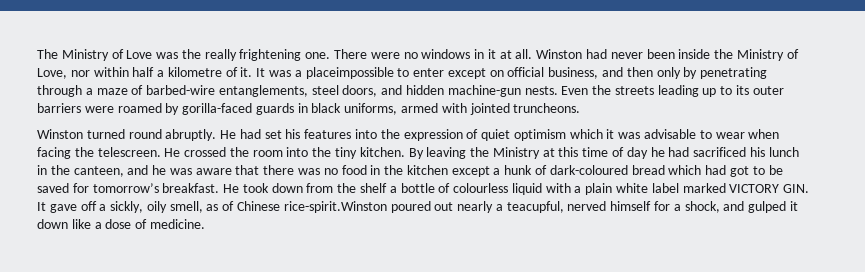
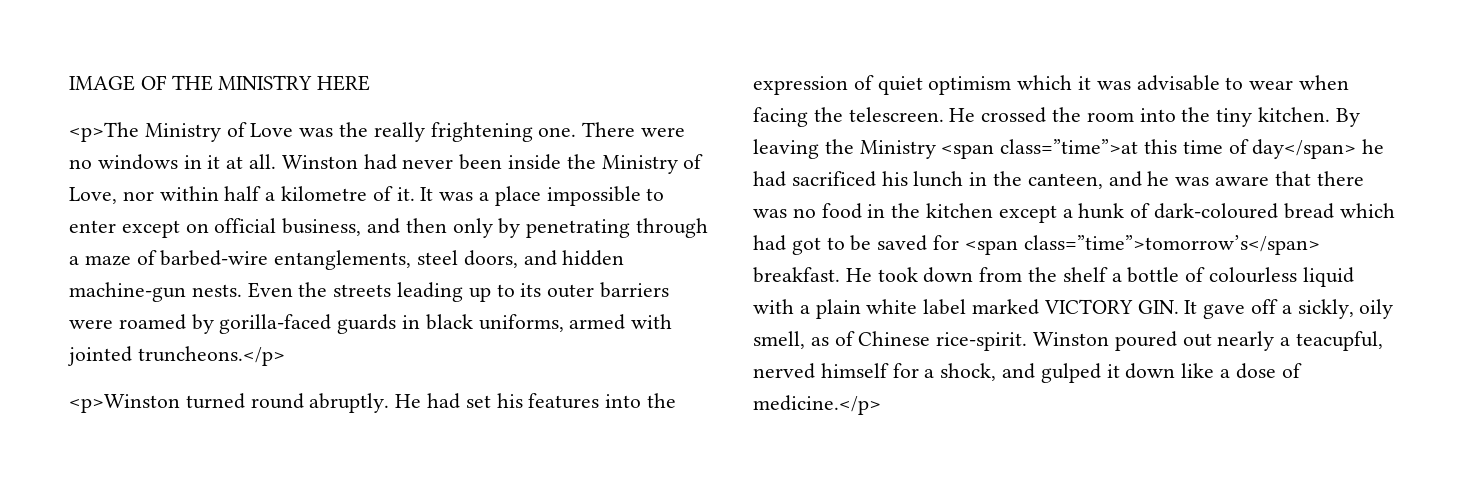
- The Ministry of Love was the really frightening one.
+ IMAGE OF THE MINISTRY HERE
+ <p>The Ministry of Love was the really frightening one.
- It was a placeimpossible to enter except on official business, and then only by penetrating through a maze of barbed-wire entanglements, steel doors, and hidden machine-gun nests.
+ It was a place impossible to enter except on official business, and then only by penetrating through a maze of barbed-wire entanglements, steel doors, and hidden machine-gun nests.
- Even the streets leading up to its outer barriers were roamed by gorilla-faced guards in black uniforms, armed with jointed truncheons.
- Winston turned round abruptly.
+ Even the streets leading up to its outer barriers were roamed by gorilla-faced guards in black uniforms, armed with jointed truncheons.</p>
+ <p>Winston turned round abruptly.
- By leaving the Ministry at this time of day he had sacrificed his lunch in the canteen, and he was aware that there was no food in the kitchen except a hunk of dark-coloured bread which had got to be saved for tomorrow’s breakfast.
+ By leaving the Ministry <span class=”time”>at this time of day</span> he had sacrificed his lunch in the canteen, and he was aware that there was no food in the kitchen except a hunk of dark-coloured bread which had got to be saved for <span class=”time”>tomorrow’s</span> breakfast.
- He took down from the shelf a bottle of colourless liquid with a plain white label marked VICTORY GIN. It gave off a sickly, oily smell, as of Chinese rice-spirit.Winston poured out nearly a teacupful, nerved himself for a shock, and gulped it down like a dose of medicine.
+ He took down from the shelf a bottle of colourless liquid with a plain white label marked VICTORY GIN. It gave off a sickly, oily smell, as of Chinese rice-spirit. Winston poured out nearly a teacupful, nerved himself for a shock, and gulped it down like a dose of medicine.</p>

